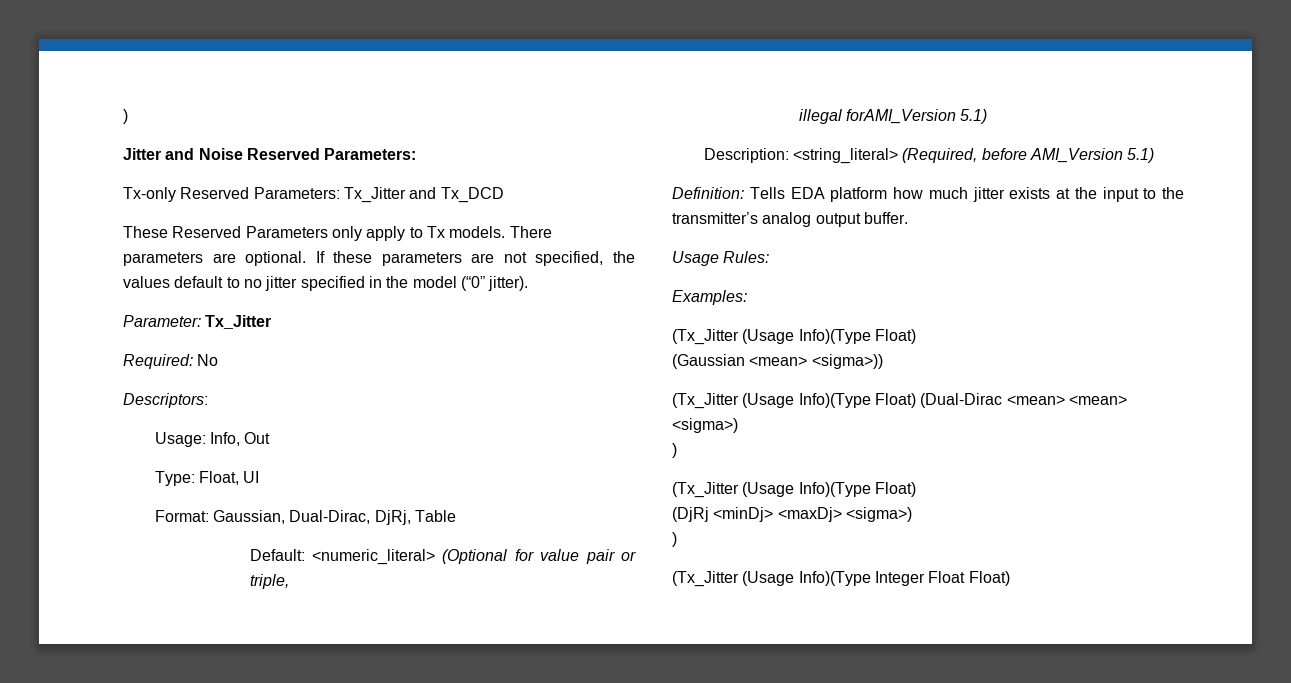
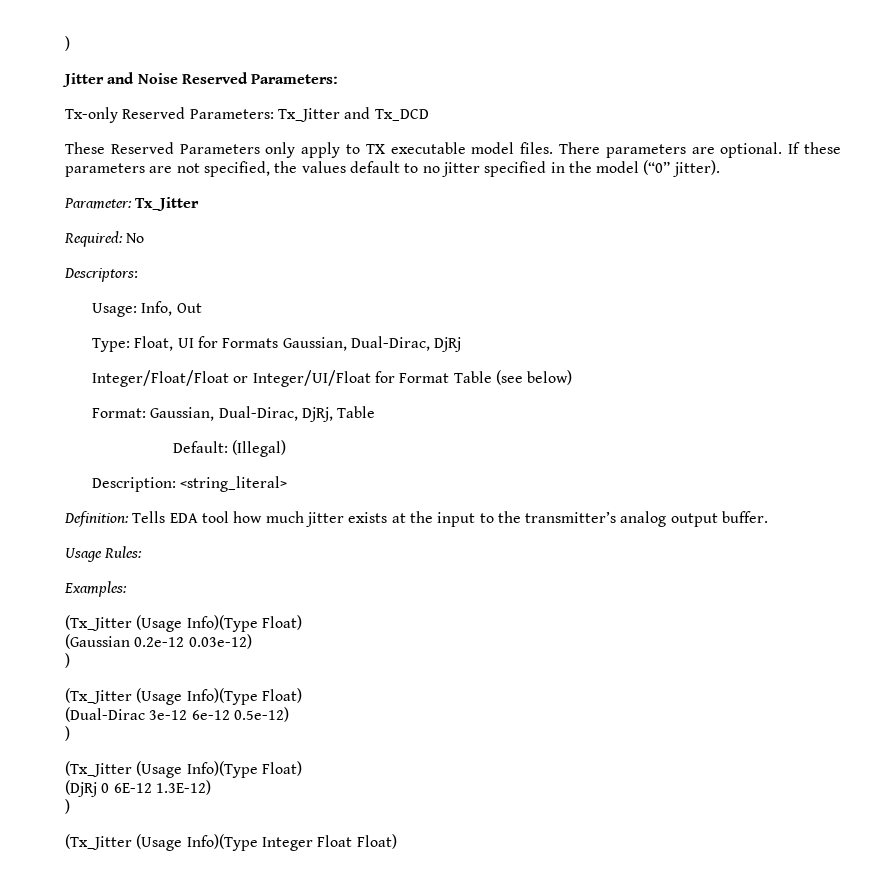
- These Reserved Parameters only apply to Tx models.
+ These Reserved Parameters only apply to TX executable model files.
- Type: Float, UI
+ Type: Float, UI for Formats Gaussian, Dual-Dirac, DjRj
+ Integer/Float/Float or Integer/UI/Float for Format Table (see below)
- Default: <numeric_literal> (Optional for value pair or triple,
- illegal forAMI_Version 5.1)
- Description: <string_literal> (Required, before AMI_Version 5.1)
+ Default: (Illegal)
+ Description: <string_literal>
- Definition: Tells EDA platform how much jitter exists at the input to the transmitter’s analog output buffer.
+ Definition: Tells EDA tool how much jitter exists at the input to the transmitter’s analog output buffer.
- (Gaussian <mean> <sigma>))
- (Tx_Jitter (Usage Info)(Type Float) (Dual-Dirac <mean> <mean> <sigma>)
+ (Gaussian 0.2e-12 0.03e-12)
+ )
+ (Tx_Jitter (Usage Info)(Type Float)
+ (Dual-Dirac 3e-12 6e-12 0.5e-12)
- (DjRj <minDj> <maxDj> <sigma>)
+ (DjRj 0 6E-12 1.3E-12)

